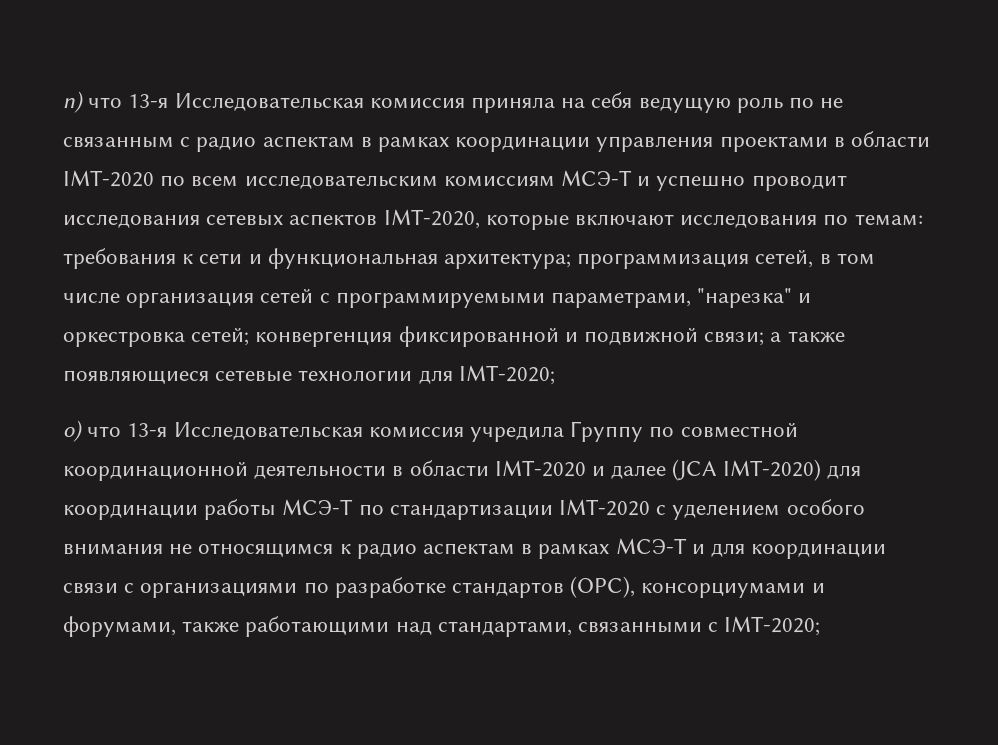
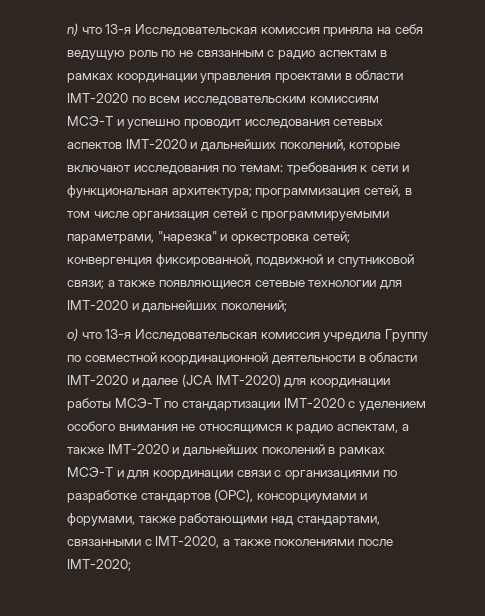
- n) что 13-я Исследовательская комиссия приняла на себя ведущую роль по не связанным с радио аспектам в рамках координации управления проектами в области IMT-2020 по всем исследовательским комиссиям МСЭ-Т и успешно проводит исследования сетевых аспектов IMT-2020, которые включают исследования по темам:
+ n) что 13-я Исследовательская комиссия приняла на себя ведущую роль по не связанным с радио аспектам в рамках координации управления проектами в области IMT-2020 по всем исследовательским комиссиям МСЭ-Т и успешно проводит исследования сетевых аспектов IMT-2020 и дальнейших поколений, которые включают исследования по темам:
- конвергенция фиксированной и подвижной связи;
+ конвергенция фиксированной, подвижной и спутниковой связи;
- а также появляющиеся сетевые технологии для IMT-2020;
+ а также появляющиеся сетевые технологии для IMT-2020 и дальнейших поколений;
- o) что 13-я Исследовательская комиссия учредила Группу по совместной координационной деятельности в области IMT-2020 и далее (JCA IMT-2020) для координации работы МСЭ-Т по стандартизации IMT-2020 с уделением особого внимания не относящимся к радио аспектам в рамках МСЭ-Т и для координации связи с организациями по разработке стандартов (ОРС), консорциумами и форумами, также работающими над стандартами, связанными с IMT-2020;
+ o) что 13-я Исследовательская комиссия учредила Группу по совместной координационной деятельности в области IMT-2020 и далее (JCA IMT-2020) для координации работы МСЭ-Т по стандартизации IMT-2020 с уделением особого внимания не относящимся к радио аспектам, а также IMT-2020 и дальнейших поколений в рамках МСЭ-Т и для координации связи с организациями по разработке стандартов (ОРС), консорциумами и форумами, также работающими над стандартами, связанными с IMT-2020, а также поколениями после IMT-2020;

